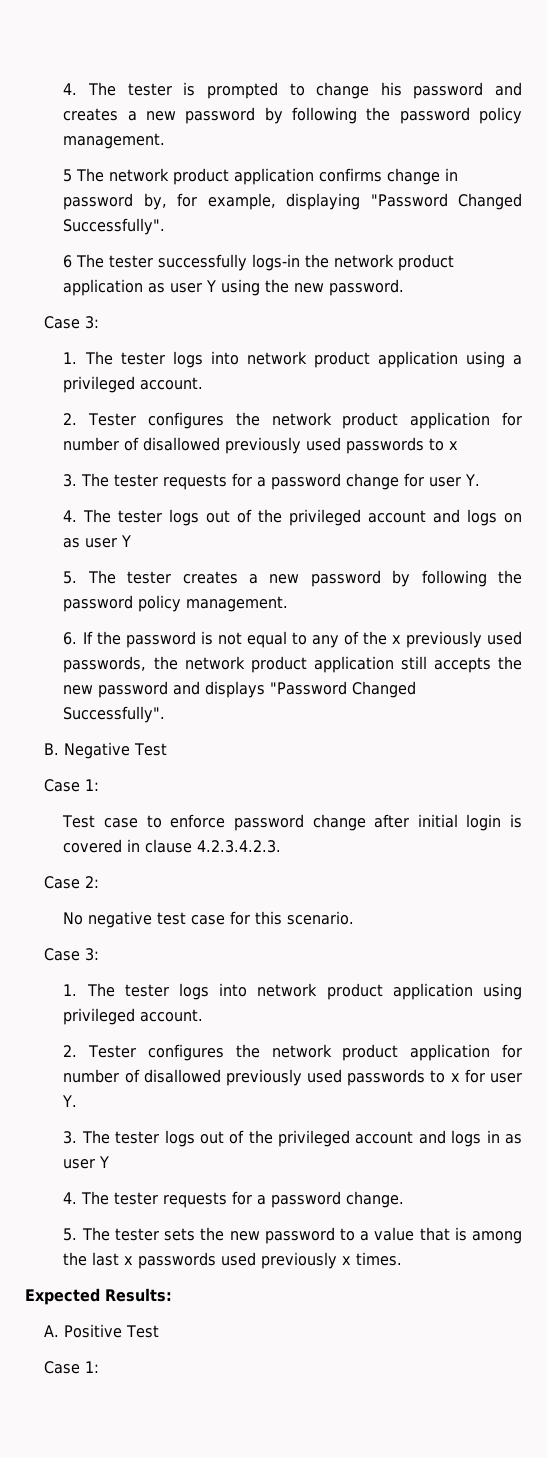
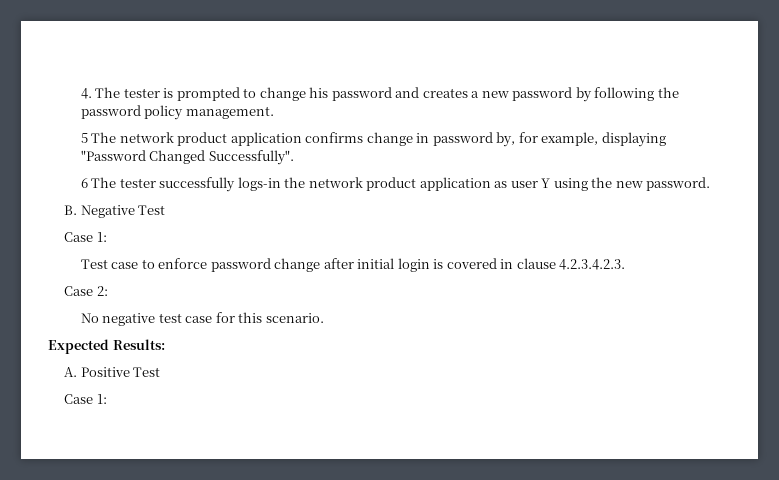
  6 The tester successfully logs-in the network product application as user Y using the new password.
- Case 3:
- 1. The tester logs into network product application using a privileged account.
- 2. Tester configures the network product application for number of disallowed previously used passwords to x
- 3. The tester requests for a password change for user Y.
- 4. The tester logs out of the privileged account and logs on as user Y
- 5. The tester creates a new password by following the password policy management.
- 6. If the password is not equal to any of the x previously used passwords, the network product application still accepts the new password and displays "Password Changed Successfully".
  No negative test case for this scenario.
- Case 3:
- 1. The tester logs into network product application using privileged account.
- 2. Tester configures the network product application for number of disallowed previously used passwords to x for user Y.
- 3. The tester logs out of the privileged account and logs in as user Y
- 4. The tester requests for a password change.
- 5. The tester sets the new password to a value that is among the last x passwords used previously x times.

